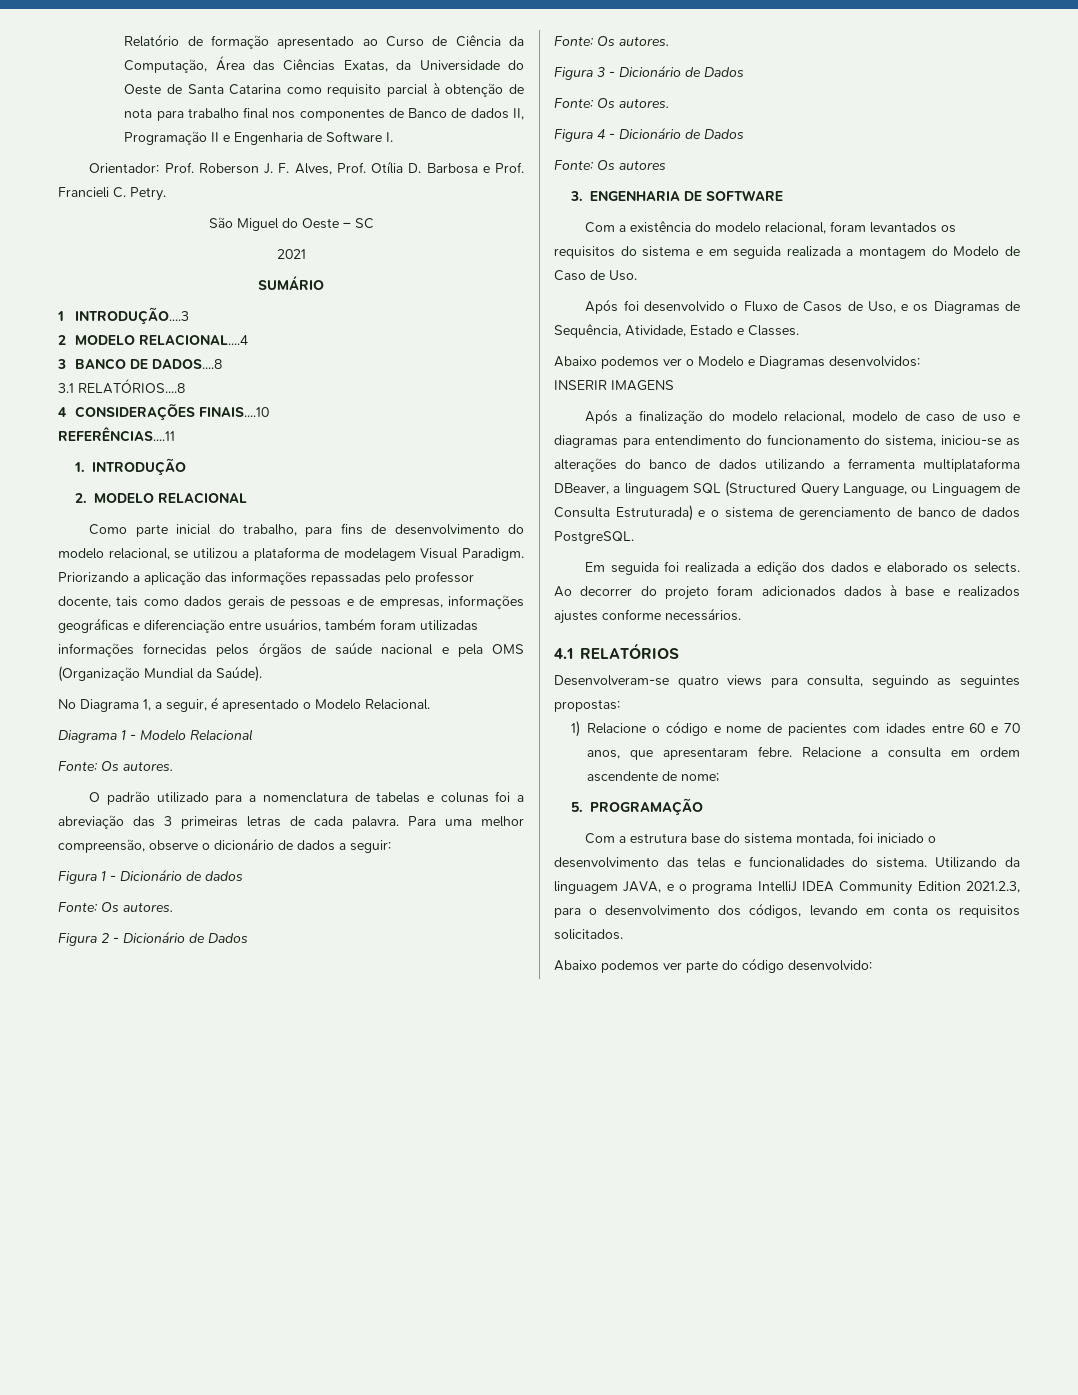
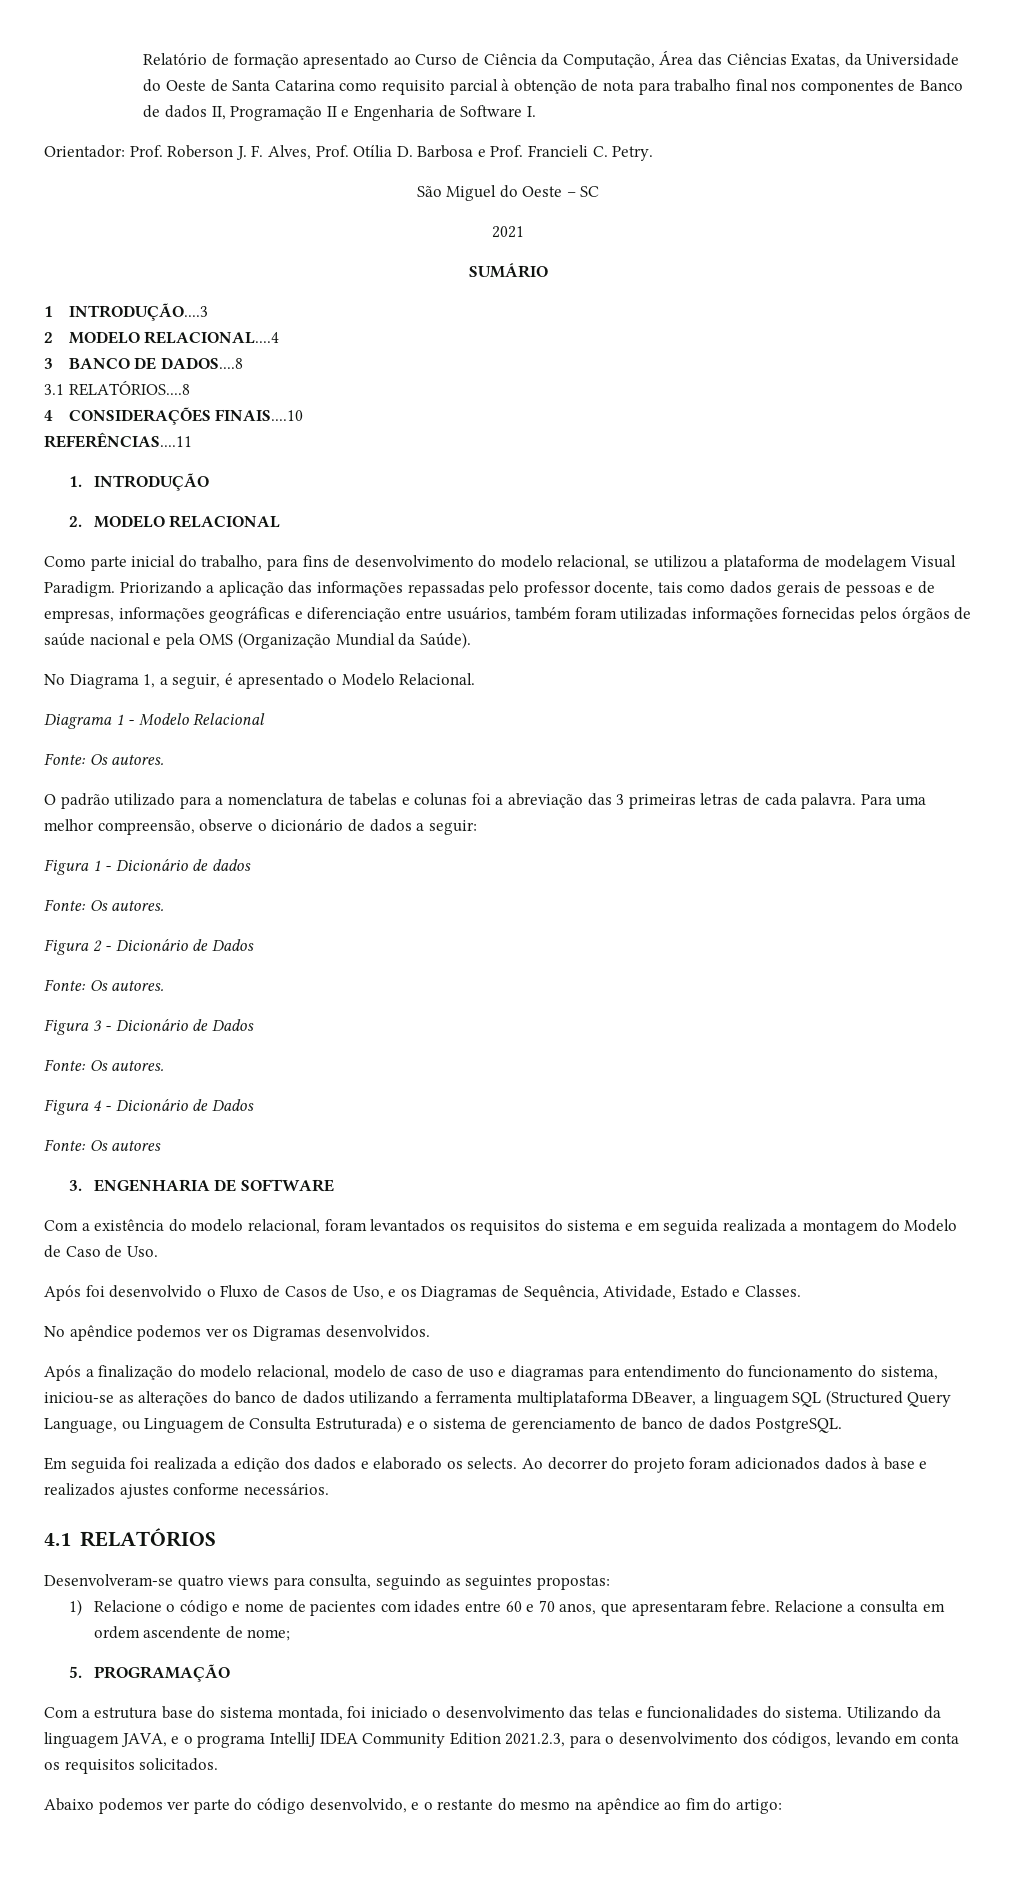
- Abaixo podemos ver o Modelo e Diagramas desenvolvidos:
- INSERIR IMAGENS
+ No apêndice podemos ver os Digramas desenvolvidos.
- Abaixo podemos ver parte do código desenvolvido:
+ Abaixo podemos ver parte do código desenvolvido, e o restante do mesmo na apêndice ao fim do artigo:

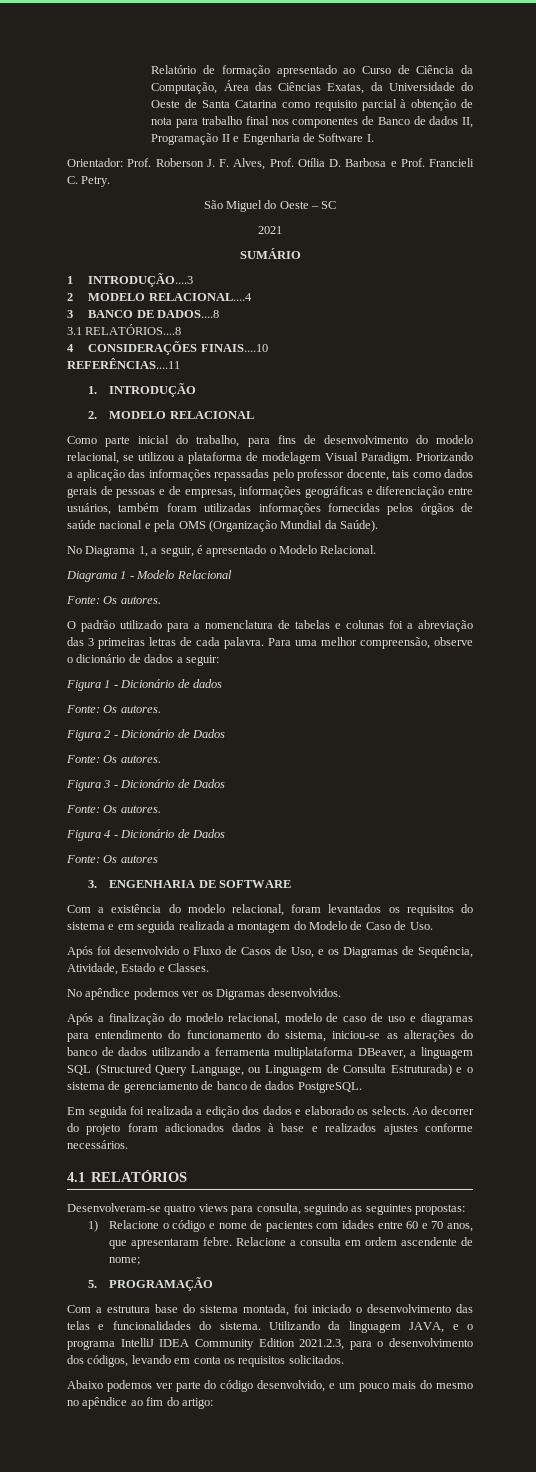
- Abaixo podemos ver parte do código desenvolvido, e o restante do mesmo na apêndice ao fim do artigo:
+ Abaixo podemos ver parte do código desenvolvido, e um pouco mais do mesmo no apêndice ao fim do artigo:

